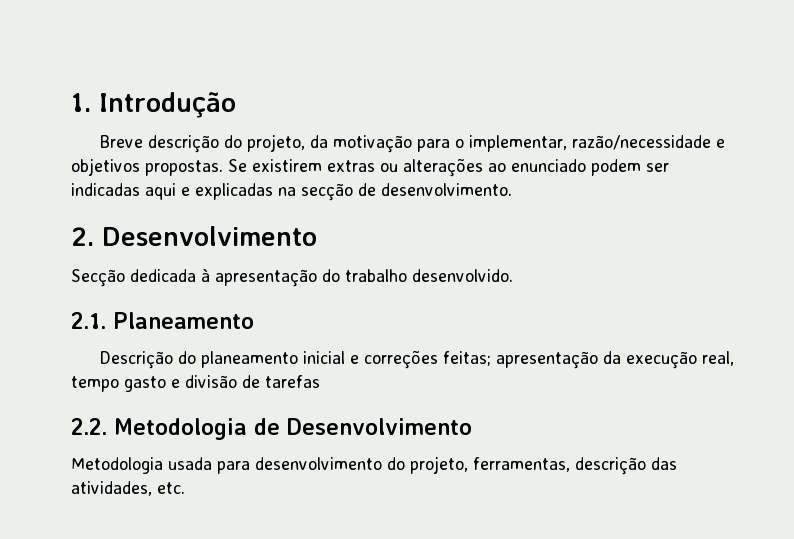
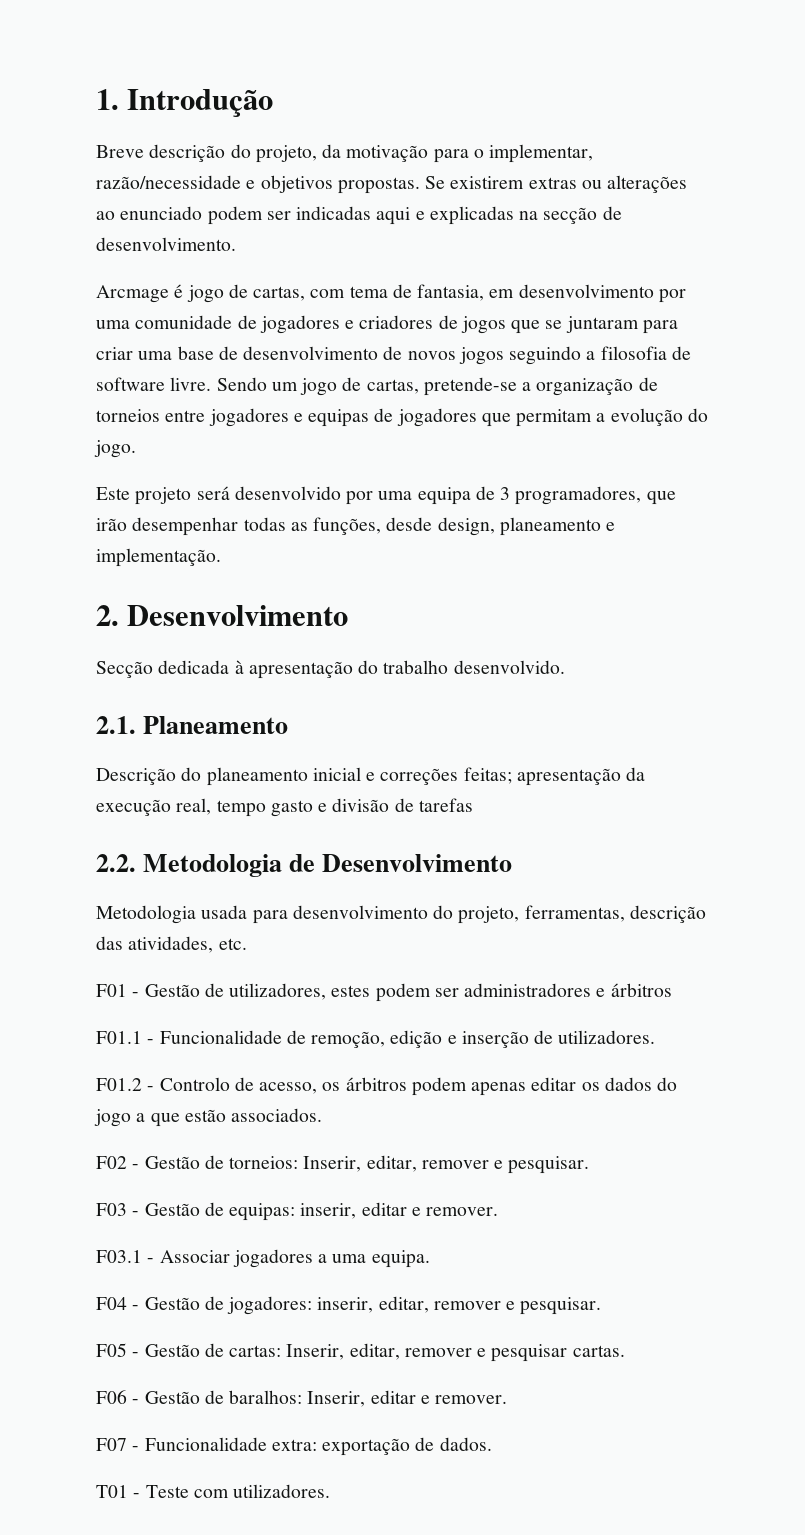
+ Arcmage é jogo de cartas, com tema de fantasia, em desenvolvimento por uma comunidade de jogadores e criadores de jogos que se juntaram para criar uma base de desenvolvimento de novos jogos seguindo a filosofia de software livre. Sendo um jogo de cartas, pretende-se a organização de torneios entre jogadores e equipas de jogadores que permitam a evolução do jogo.
+ Este projeto será desenvolvido por uma equipa de 3 programadores, que irão desempenhar todas as funções, desde design, planeamento e implementação.
+ F01 - Gestão de utilizadores, estes podem ser administradores e árbitros
+ F01.1 - Funcionalidade de remoção, edição e inserção de utilizadores.
+ F01.2 - Controlo de acesso, os árbitros podem apenas editar os dados do jogo a que estão associados.
+ F02 - Gestão de torneios: Inserir, editar, remover e pesquisar.
+ F03 - Gestão de equipas: inserir, editar e remover.
+ F03.1 - Associar jogadores a uma equipa.
+ F04 - Gestão de jogadores: inserir, editar, remover e pesquisar.
+ F05 - Gestão de cartas: Inserir, editar, remover e pesquisar cartas.
+ F06 - Gestão de baralhos: Inserir, editar e remover.
+ F07 - Funcionalidade extra: exportação de dados.
+ T01 - Teste com utilizadores.

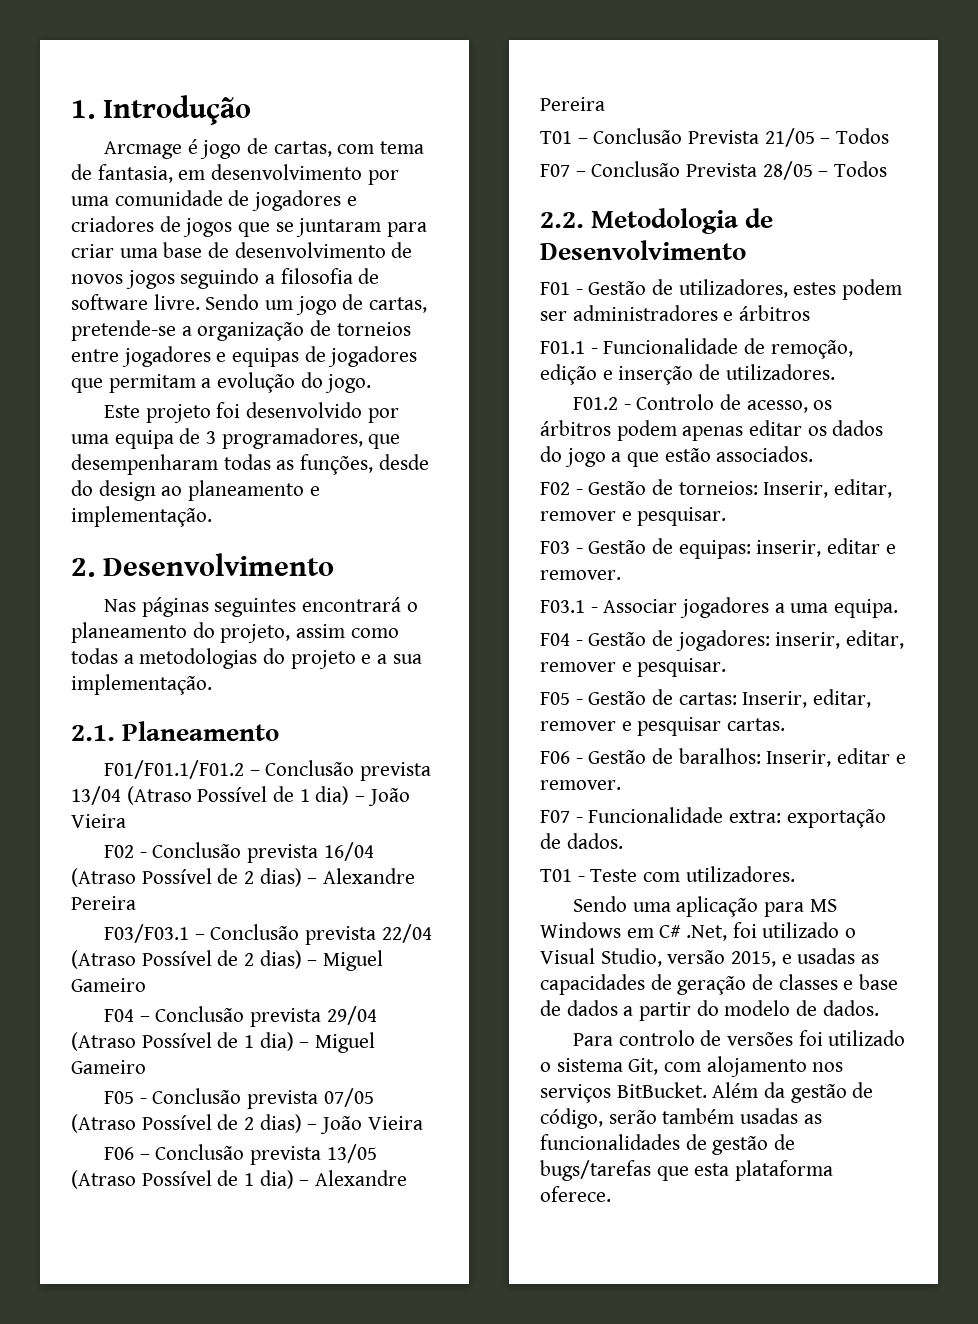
- Breve descrição do projeto, da motivação para o implementar, razão/necessidade e objetivos propostas. Se existirem extras ou alterações ao enunciado podem ser indicadas aqui e explicadas na secção de desenvolvimento.
- Este projeto será desenvolvido por uma equipa de 3 programadores, que irão desempenhar todas as funções, desde design, planeamento e implementação.
+ Este projeto foi desenvolvido por uma equipa de 3 programadores, que desempenharam todas as funções, desde do design ao planeamento e implementação.
- Secção dedicada à apresentação do trabalho desenvolvido.
+ Nas páginas seguintes encontrará o planeamento do projeto, assim como todas a metodologias do projeto e a sua implementação.
  2.1. Planeamento
- Descrição do planeamento inicial e correções feitas; apresentação da execução real, tempo gasto e divisão de tarefas
+ F01/F01.1/F01.2 – Conclusão prevista 13/04 (Atraso Possível de 1 dia) – João Vieira
+ F02 - Conclusão prevista 16/04 (Atraso Possível de 2 dias) – Alexandre Pereira
+ F03/F03.1 – Conclusão prevista 22/04 (Atraso Possível de 2 dias) – Miguel Gameiro
+ F04 – Conclusão prevista 29/04 (Atraso Possível de 1 dia) – Miguel Gameiro
+ F05 - Conclusão prevista 07/05 (Atraso Possível de 2 dias) – João Vieira
+ F06 – Conclusão prevista 13/05 (Atraso Possível de 1 dia) – Alexandre Pereira
+ T01 – Conclusão Prevista 21/05 – Todos
+ F07 – Conclusão Prevista 28/05 – Todos
  2.2. Metodologia de Desenvolvimento
- Metodologia usada para desenvolvimento do projeto, ferramentas, descrição das atividades, etc.
+ Sendo uma aplicação para MS Windows em C# .Net, foi utilizado o Visual Studio, versão 2015, e usadas as capacidades de geração de classes e base de dados a partir do modelo de dados.
+ Para controlo de versões foi utilizado o sistema Git, com alojamento nos serviços BitBucket. Além da gestão de código, serão também usadas as funcionalidades de gestão de bugs/tarefas que esta plataforma oferece.

